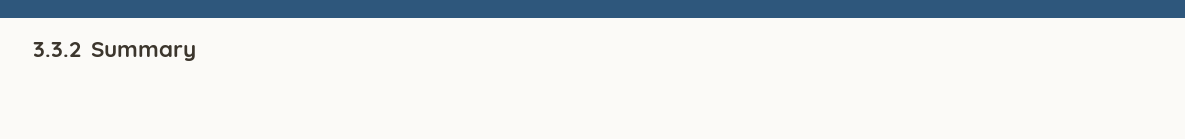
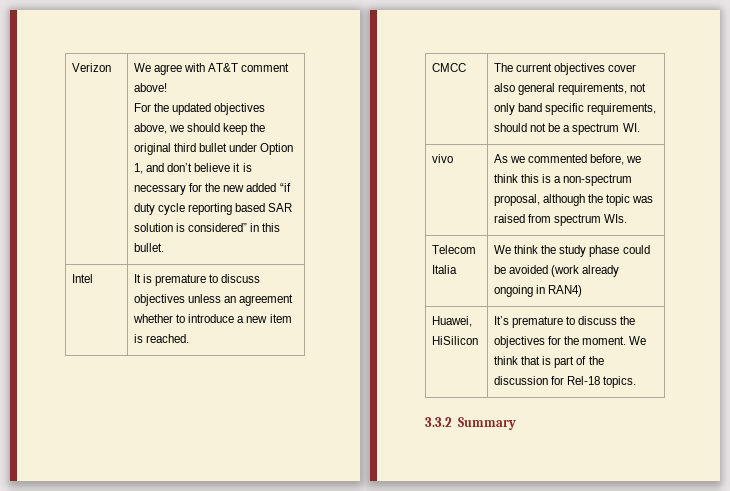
+ Verizon | We agree with AT&T comment above!
+ For the updated objectives above, we should keep the original third bullet under Option 1, and don’t believe it is necessary for the new added “if duty cycle reporting based SAR solution is considered” in this bullet.
+ Intel | It is premature to discuss objectives unless an agreement whether to introduce a new item is reached.
+ CMCC | The current objectives cover also general requirements, not only band specific requirements, should not be a spectrum WI.
+ vivo | As we commented before, we think this is a non-spectrum proposal, although the topic was raised from spectrum WIs.
+ Telecom Italia | We think the study phase could be avoided (work already ongoing in RAN4)
+ Huawei, HiSilicon | It’s premature to discuss the objectives for the moment. We think that is part of the discussion for Rel-18 topics.

